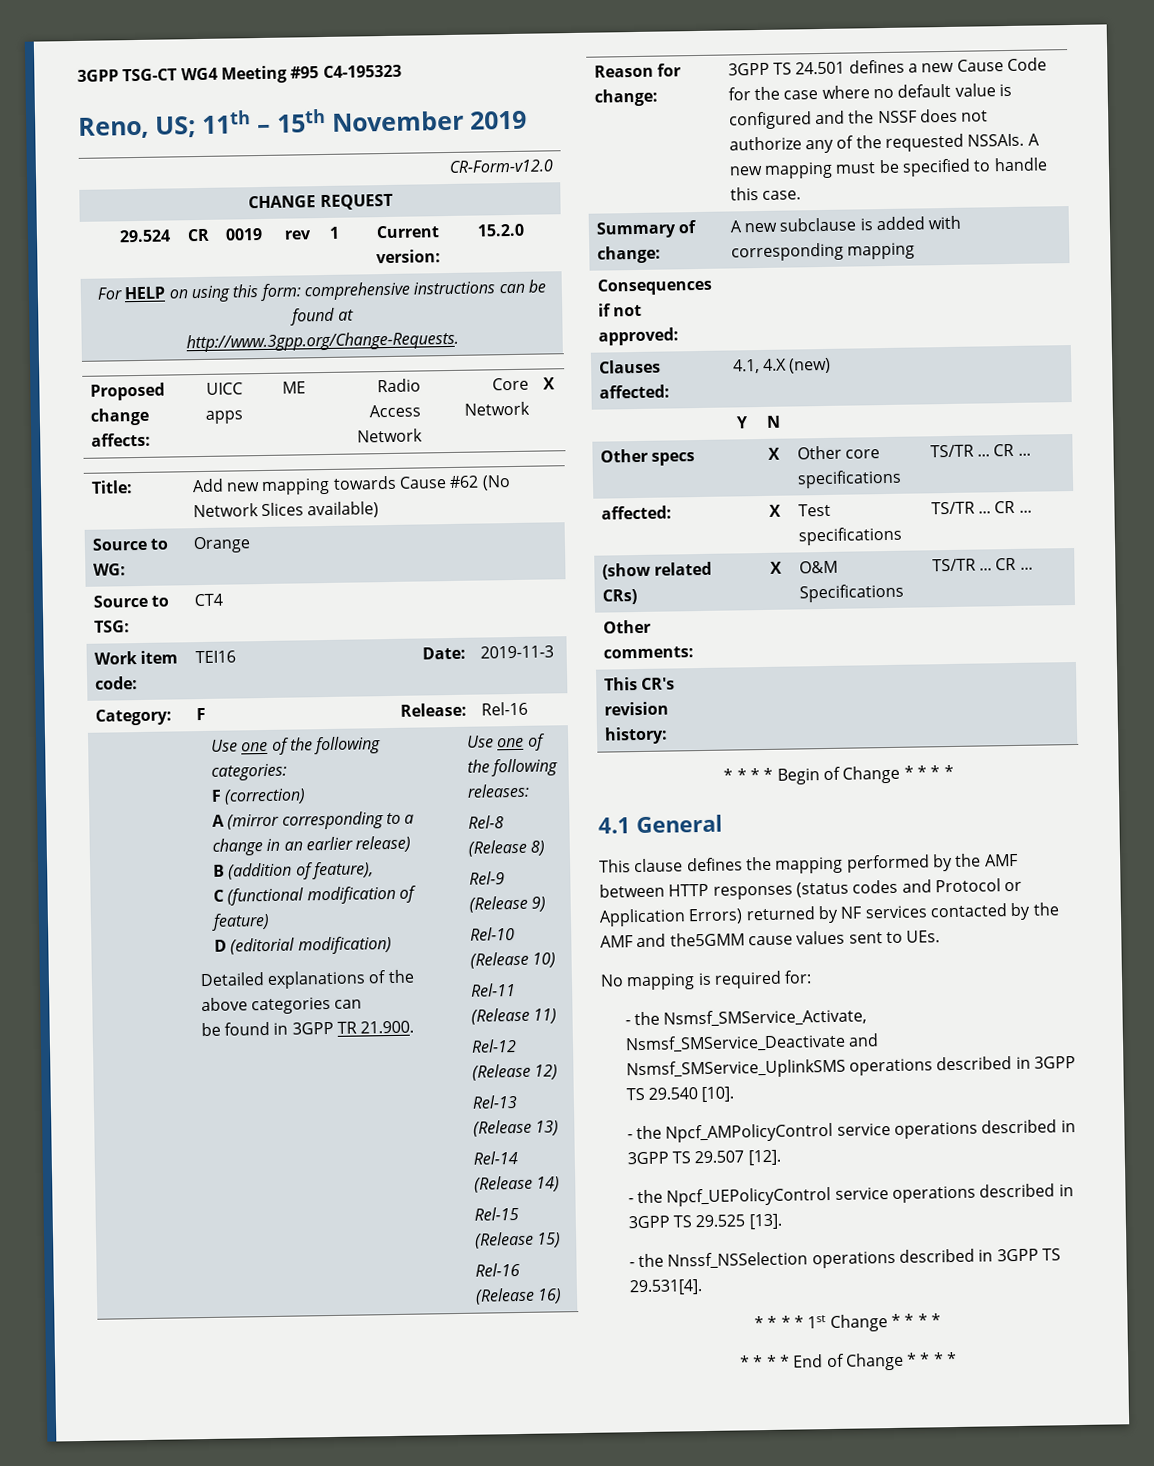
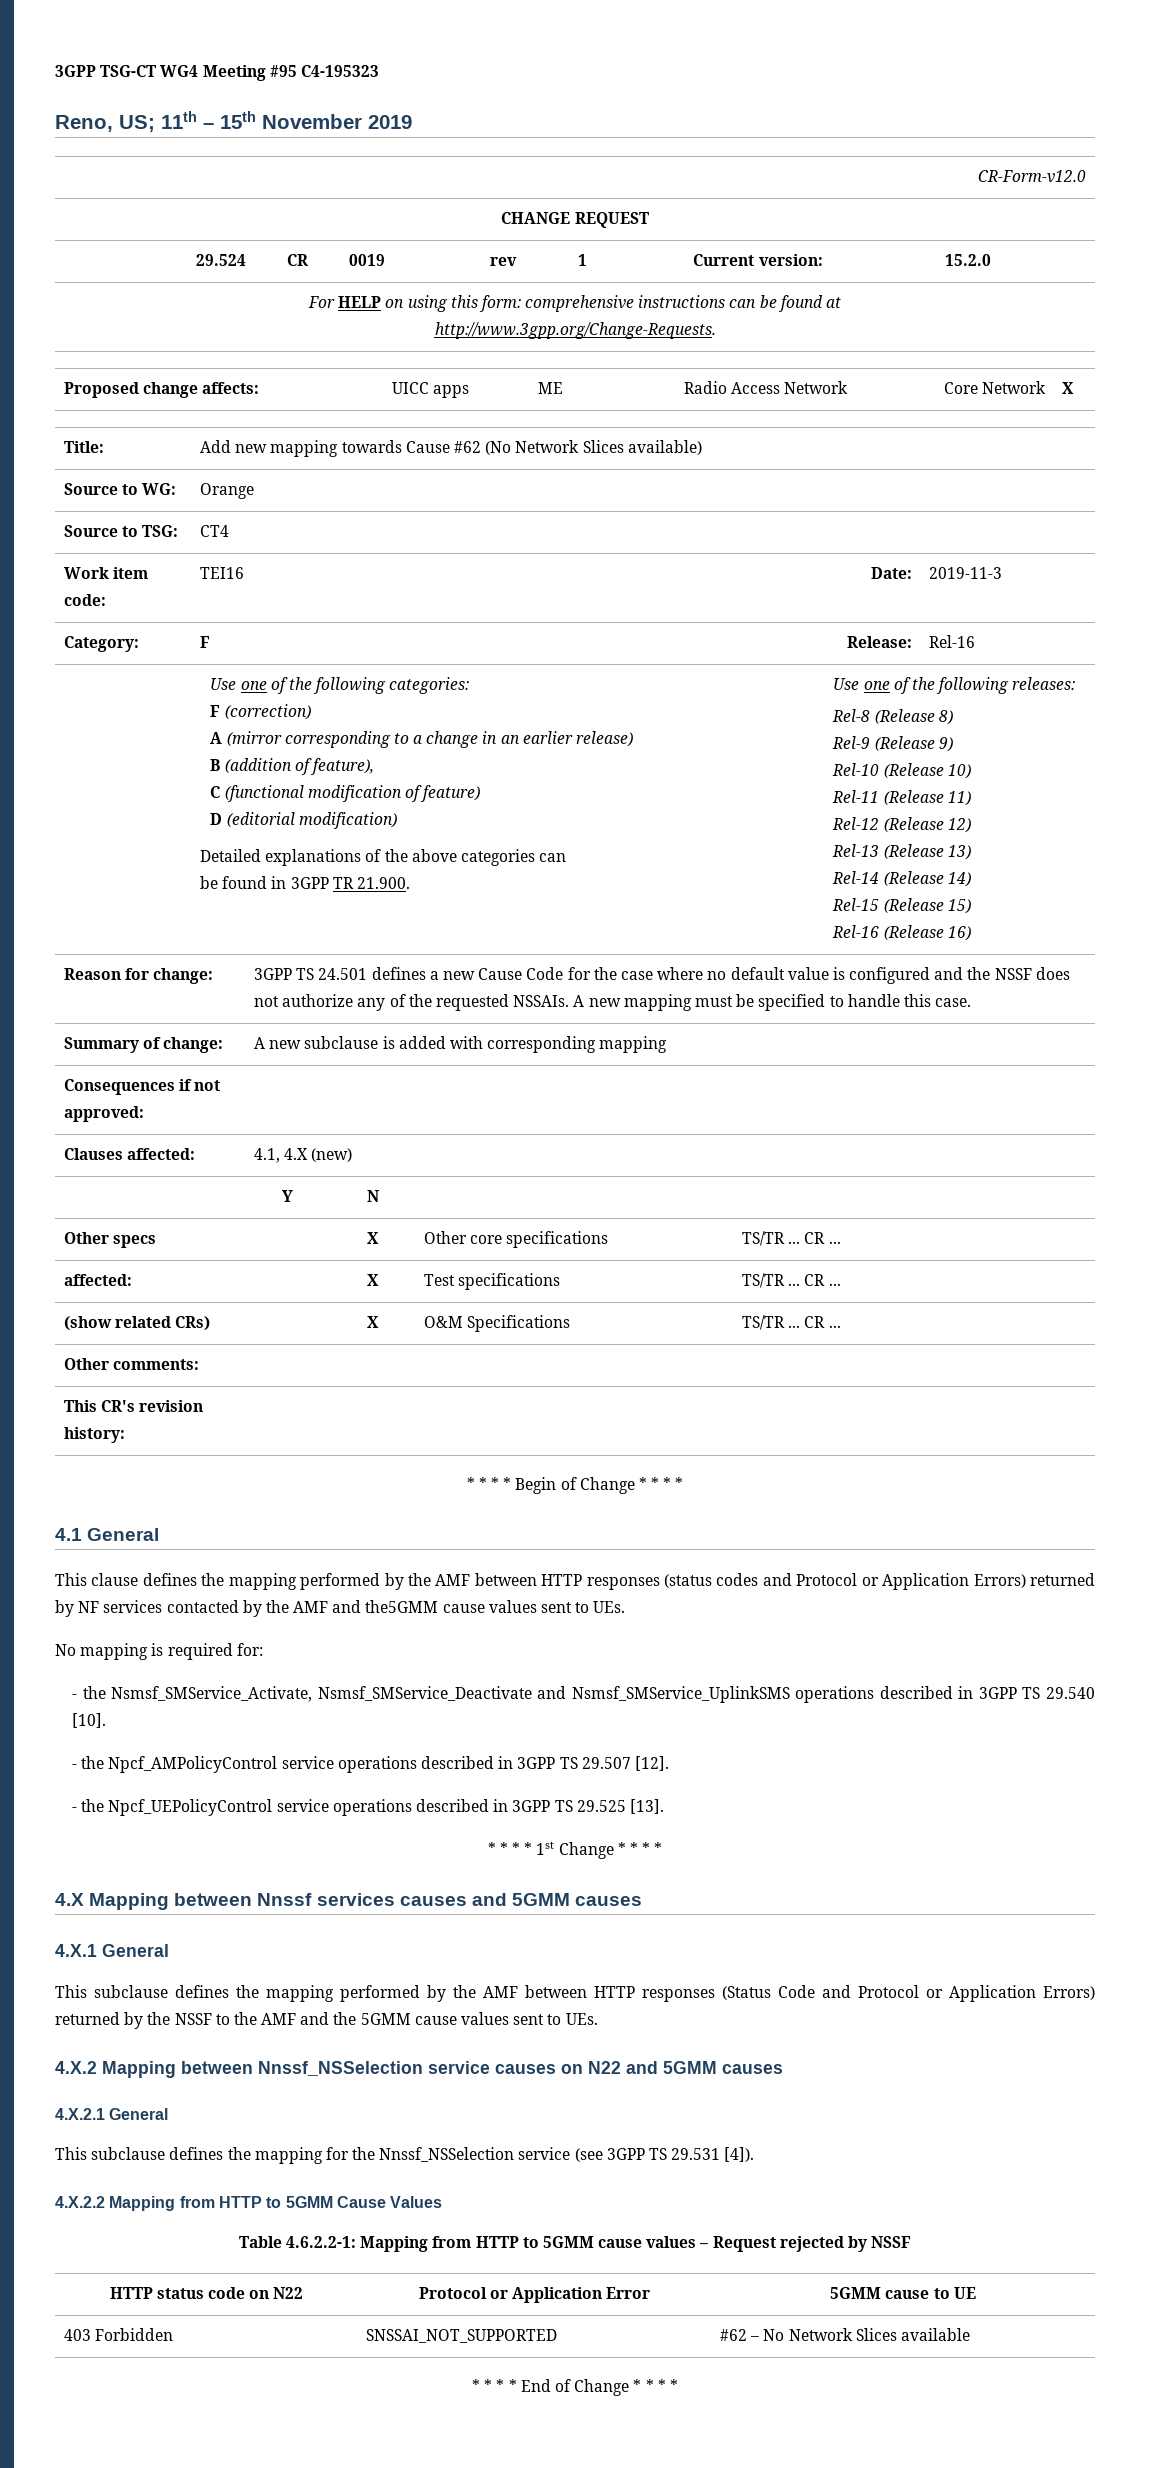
- - the Nnssf_NSSelection operations described in 3GPP TS 29.531[4].
+ 4.X Mapping between Nnssf services causes and 5GMM causes
+ 4.X.1 General
+ This subclause defines the mapping performed by the AMF between HTTP responses (Status Code and Protocol or Application Errors) returned by the NSSF to the AMF and the 5GMM cause values sent to UEs.
+ 4.X.2 Mapping between Nnssf_NSSelection service causes on N22 and 5GMM causes
+ 4.X.2.1 General
+ This subclause defines the mapping for the Nnssf_NSSelection service (see 3GPP TS 29.531 [4]).
+ 4.X.2.2 Mapping from HTTP to 5GMM Cause Values
+ Table 4.6.2.2-1: Mapping from HTTP to 5GMM cause values – Request rejected by NSSF
+ HTTP status code on N22 | Protocol or Application Error | 5GMM cause to UE
+ 403 Forbidden | SNSSAI_NOT_SUPPORTED | #62 – No Network Slices available

